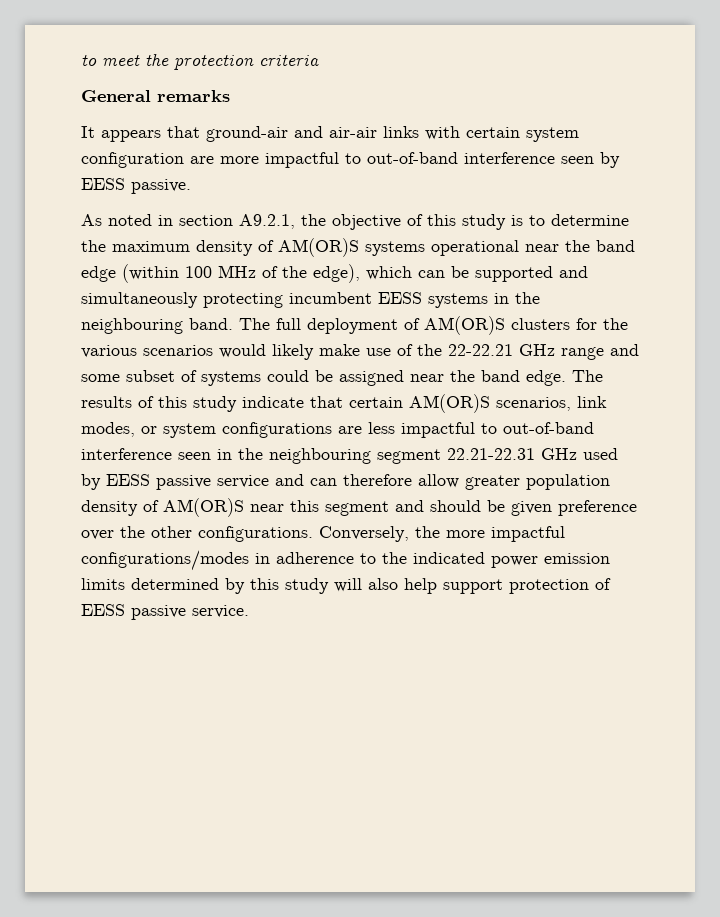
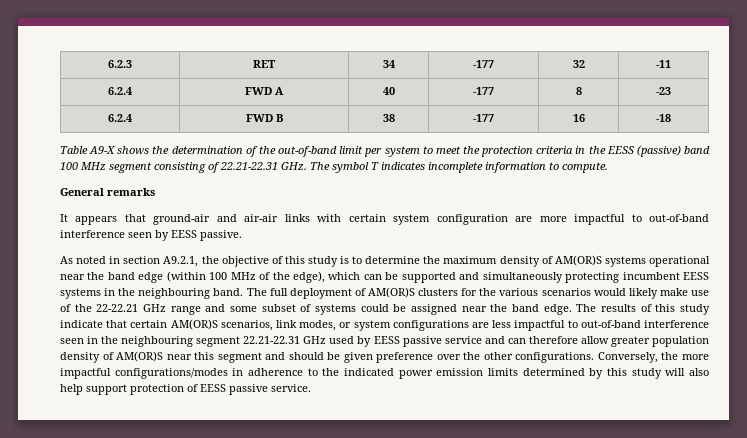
- to meet the protection criteria
+ 6.2.3 | RET | 34 | -177 | 32 | -11
+ 6.2.4 | FWD A | 40 | -177 | 8 | -23
+ 6.2.4 | FWD B | 38 | -177 | 16 | -18
+ Table A9-X shows the determination of the out-of-band limit per system to meet the protection criteria in the EESS (passive) band 100 MHz segment consisting of 22.21-22.31 GHz. The symbol T indicates incomplete information to compute.

